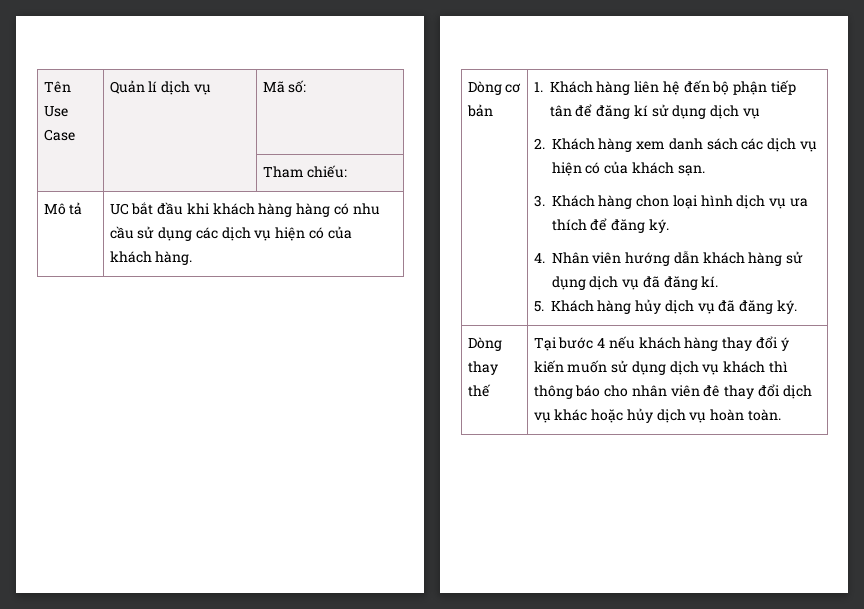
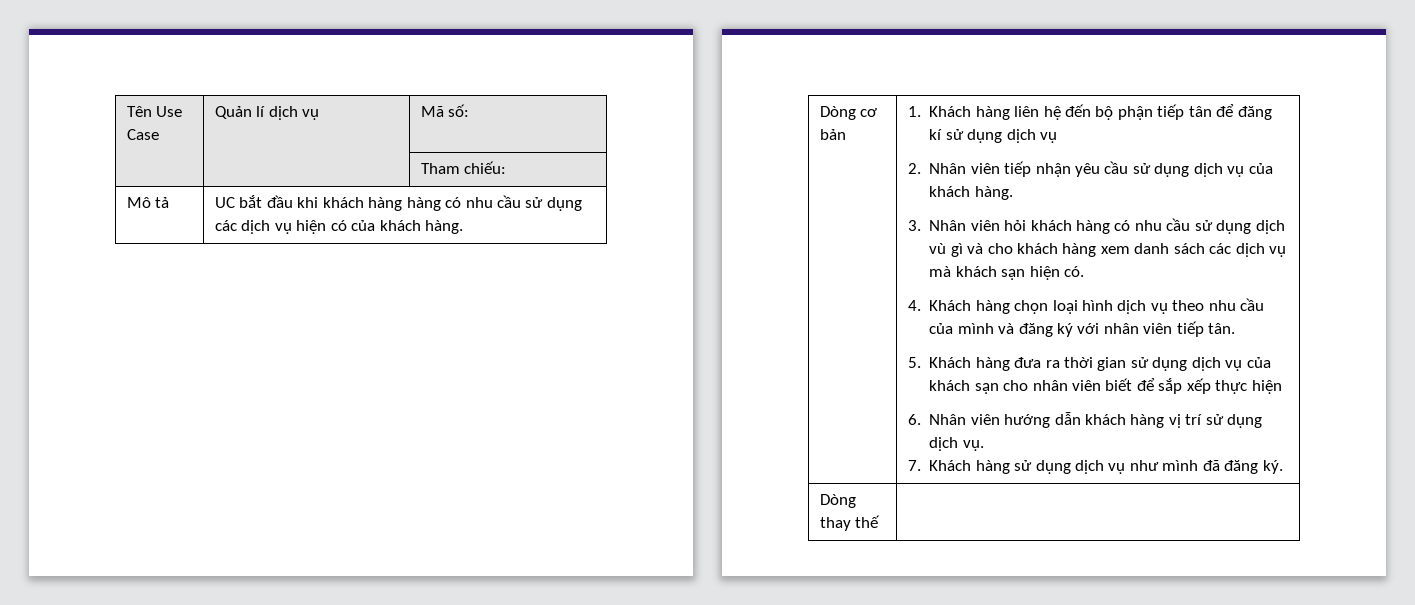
- 2. Khách hàng xem danh sách các dịch vụ hiện có của khách sạn.
- 3. Khách hàng chon loại hình dịch vụ ưa thích để đăng ký.
- 4. Nhân viên hướng dẫn khách hàng sử dụng dịch vụ đã đăng kí.
- 5. Khách hàng hủy dịch vụ đã đăng ký.
+ 2. Nhân viên tiếp nhận yêu cầu sử dụng dịch vụ của khách hàng.
+ 3. Nhân viên hỏi khách hàng có nhu cầu sử dụng dịch vù gì và cho khách hàng xem danh sách các dịch vụ mà khách sạn hiện có.
+ 4. Khách hàng chọn loại hình dịch vụ theo nhu cầu của mình và đăng ký với nhân viên tiếp tân.
+ 5. Khách hàng đưa ra thời gian sử dụng dịch vụ của khách sạn cho nhân viên biết để sắp xếp thực hiện
+ 6. Nhân viên hướng dẫn khách hàng vị trí sử dụng dịch vụ.
+ 7. Khách hàng sử dụng dịch vụ như mình đã đăng ký.
- Dòng thay thế | Tại bước 4 nếu khách hàng thay đổi ý kiến muốn sử dụng dịch vụ khách thì thông báo cho nhân viên đê thay đổi dịch vụ khác hoặc hủy dịch vụ hoàn toàn.
+ Dòng thay thế |

